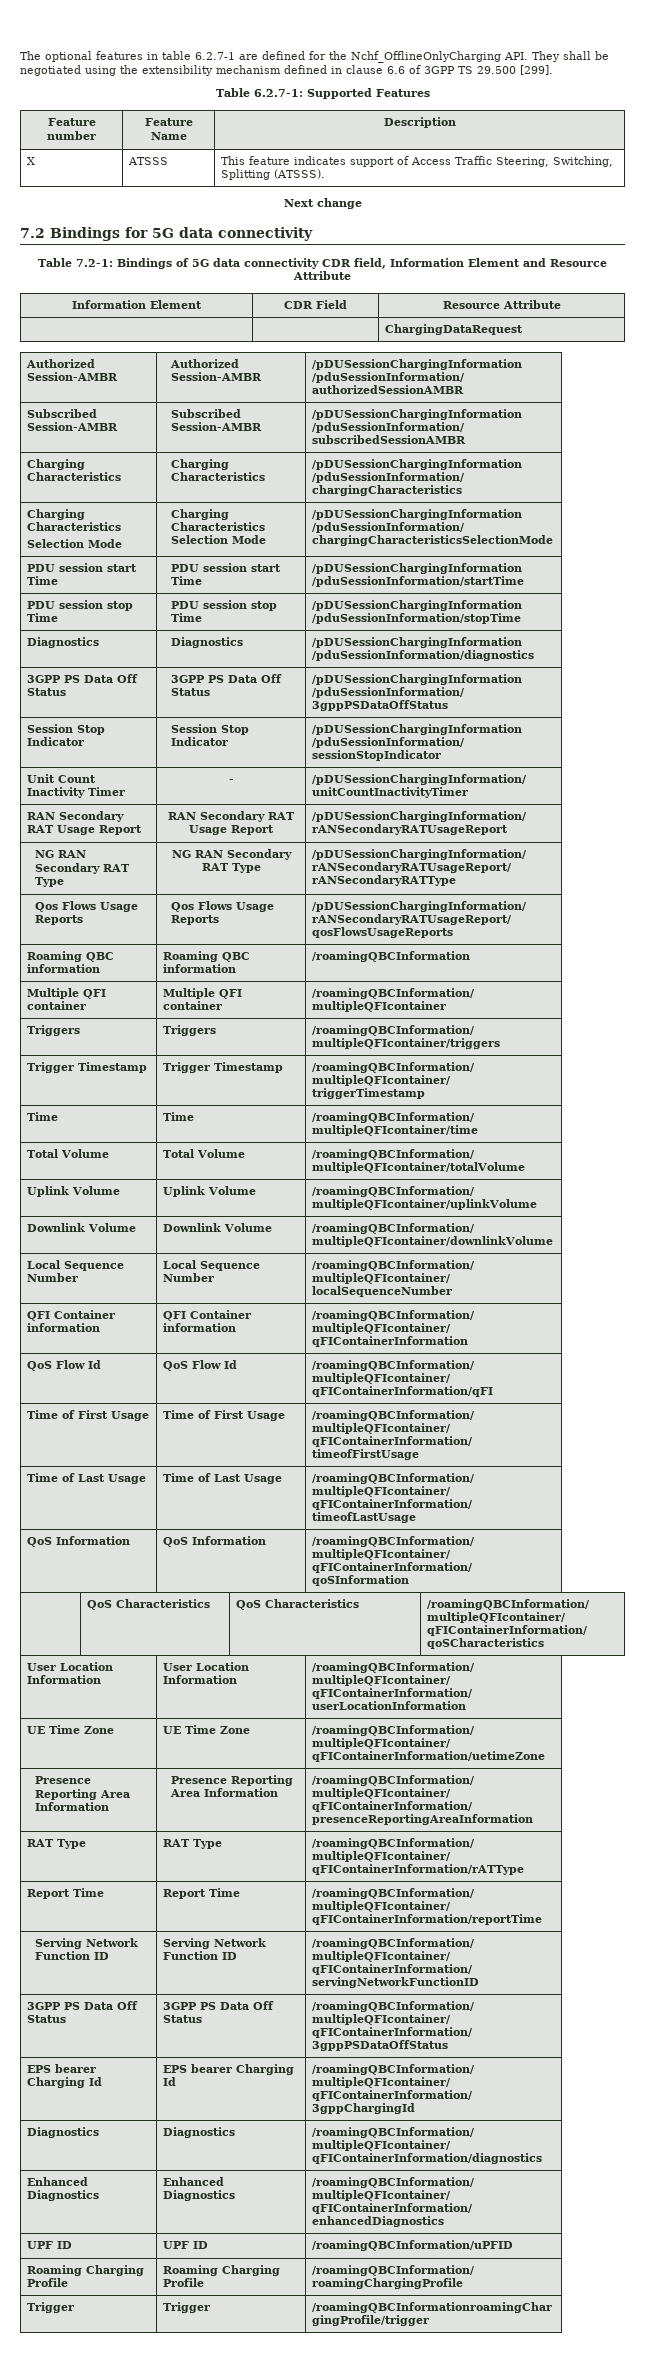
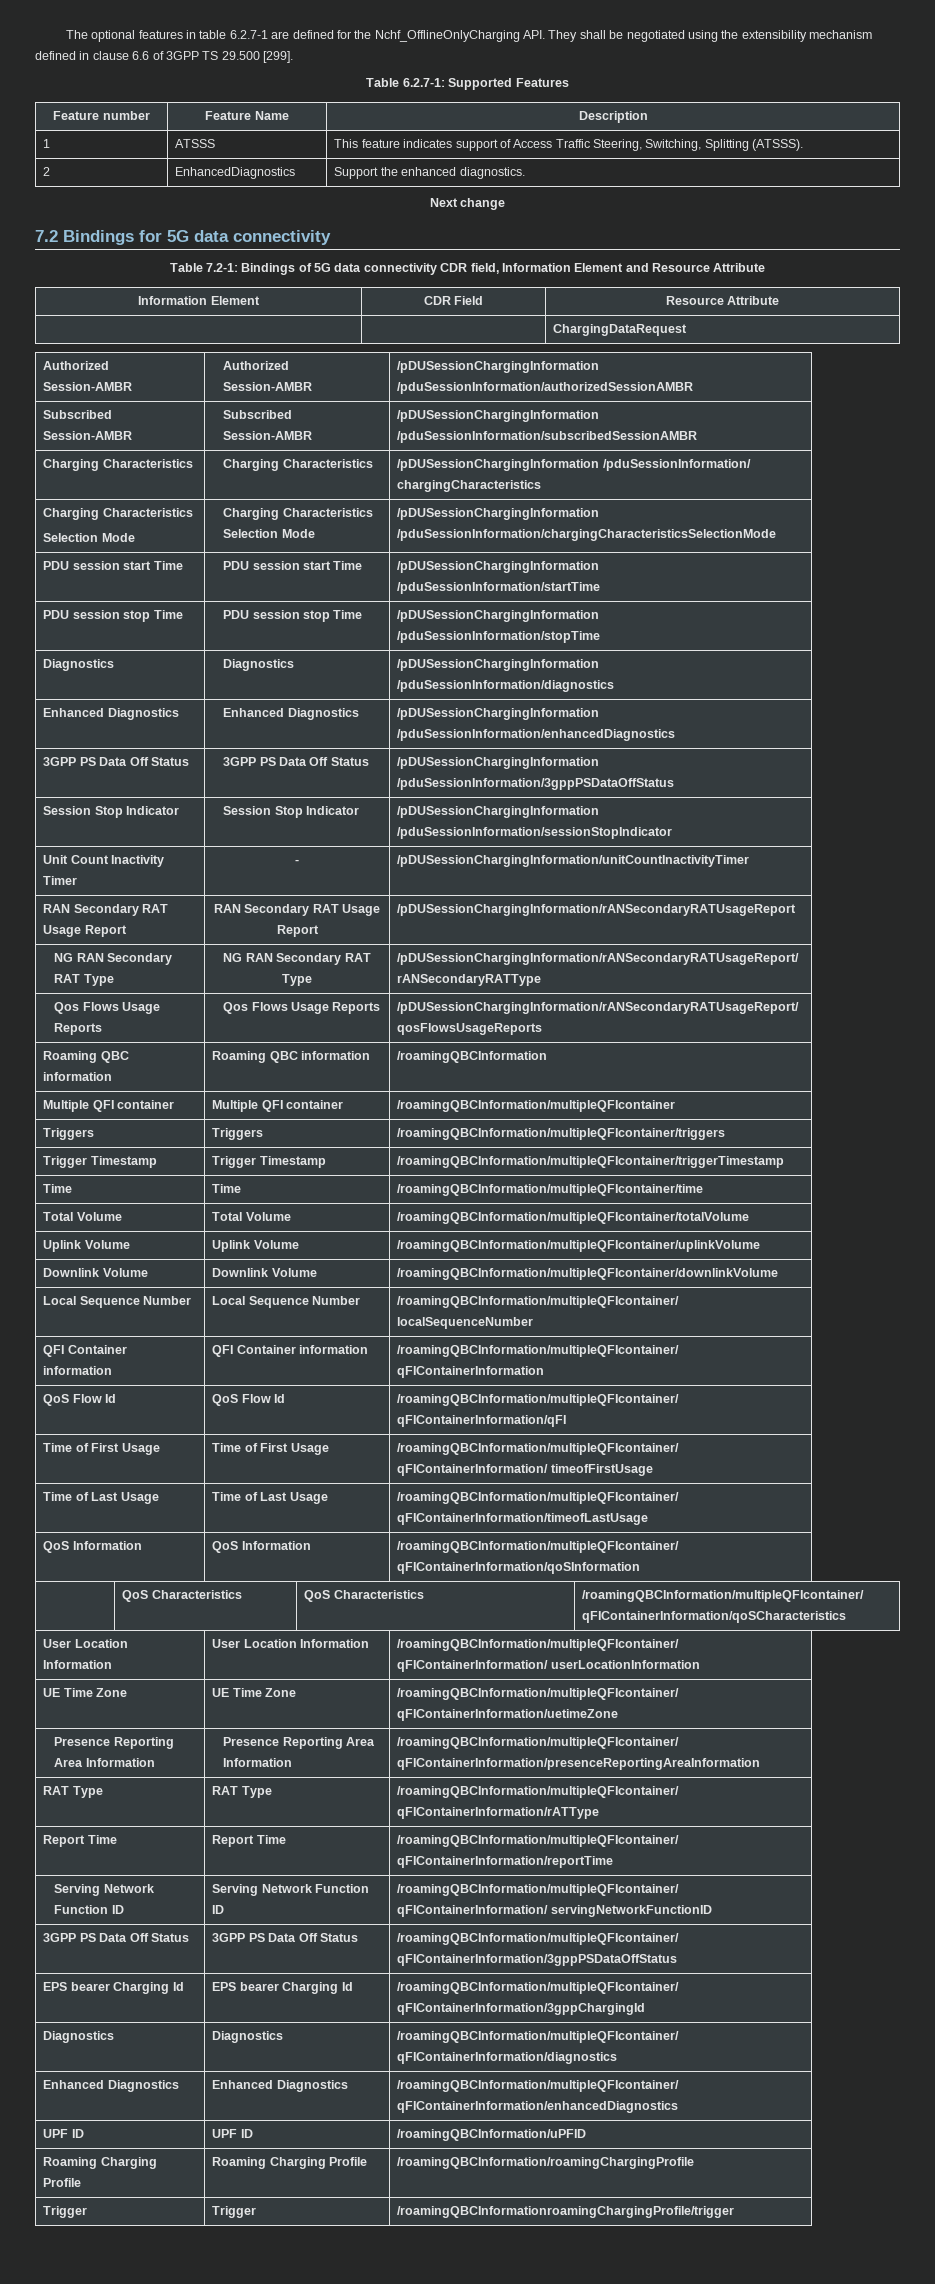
- X | ATSSS | This feature indicates support of Access Traffic Steering, Switching, Splitting (ATSSS).
+ 1 | ATSSS | This feature indicates support of Access Traffic Steering, Switching, Splitting (ATSSS).
+ 2 | EnhancedDiagnostics | Support the enhanced diagnostics.
+ Enhanced Diagnostics | Enhanced Diagnostics | /pDUSessionChargingInformation /pduSessionInformation/enhancedDiagnostics

